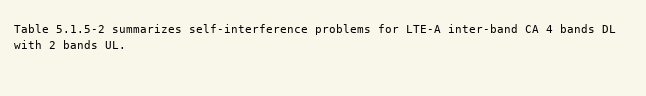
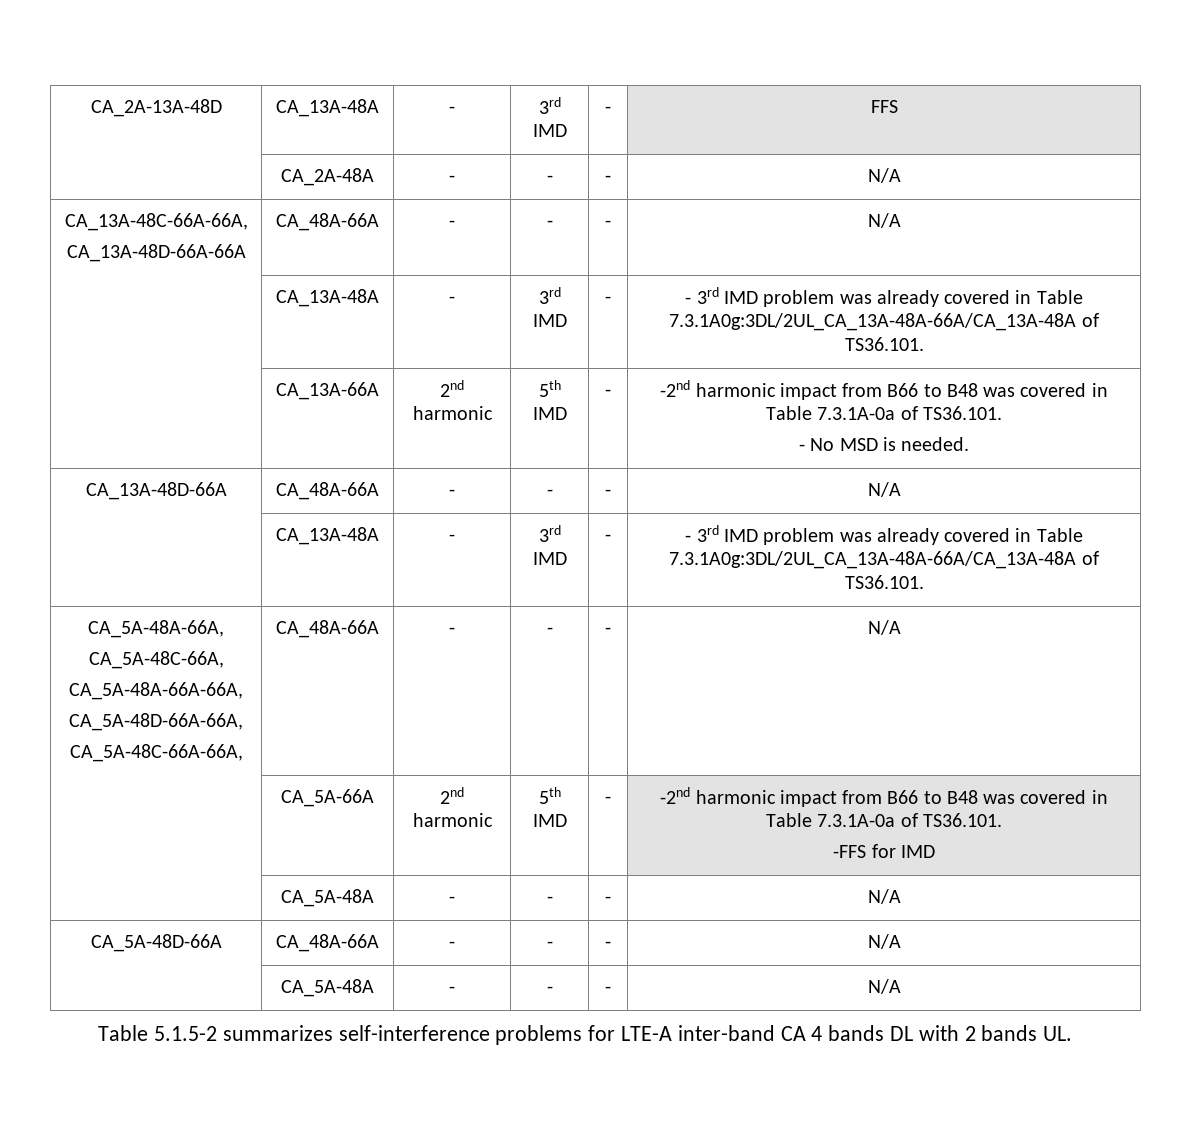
+ CA_2A-13A-48D | CA_13A-48A | - | 3rd IMD | - | FFS
+ | CA_2A-48A | - | - | - | N/A
+ CA_13A-48C-66A-66A,
+ CA_13A-48D-66A-66A | CA_48A-66A | - | - | - | N/A
+ | CA_13A-48A | - | 3rd IMD | - | - 3rd IMD problem was already covered in Table 7.3.1A0g:3DL/2UL_CA_13A-48A-66A/CA_13A-48A of TS36.101.
+ | CA_13A-66A | 2nd harmonic | 5th IMD | - | -2nd harmonic impact from B66 to B48 was covered in Table 7.3.1A-0a of TS36.101.
+ - No MSD is needed.
+ CA_13A-48D-66A | CA_48A-66A | - | - | - | N/A
+ | CA_13A-48A | - | 3rd IMD | - | - 3rd IMD problem was already covered in Table 7.3.1A0g:3DL/2UL_CA_13A-48A-66A/CA_13A-48A of TS36.101.
+ CA_5A-48A-66A,
+ CA_5A-48C-66A,
+ CA_5A-48A-66A-66A,
+ CA_5A-48D-66A-66A,
+ CA_5A-48C-66A-66A, | CA_48A-66A | - | - | - | N/A
+ | CA_5A-66A | 2nd harmonic | 5th IMD | - | -2nd harmonic impact from B66 to B48 was covered in Table 7.3.1A-0a of TS36.101.
+ -FFS for IMD
+ | CA_5A-48A | - | - | - | N/A
+ CA_5A-48D-66A | CA_48A-66A | - | - | - | N/A
+ | CA_5A-48A | - | - | - | N/A

